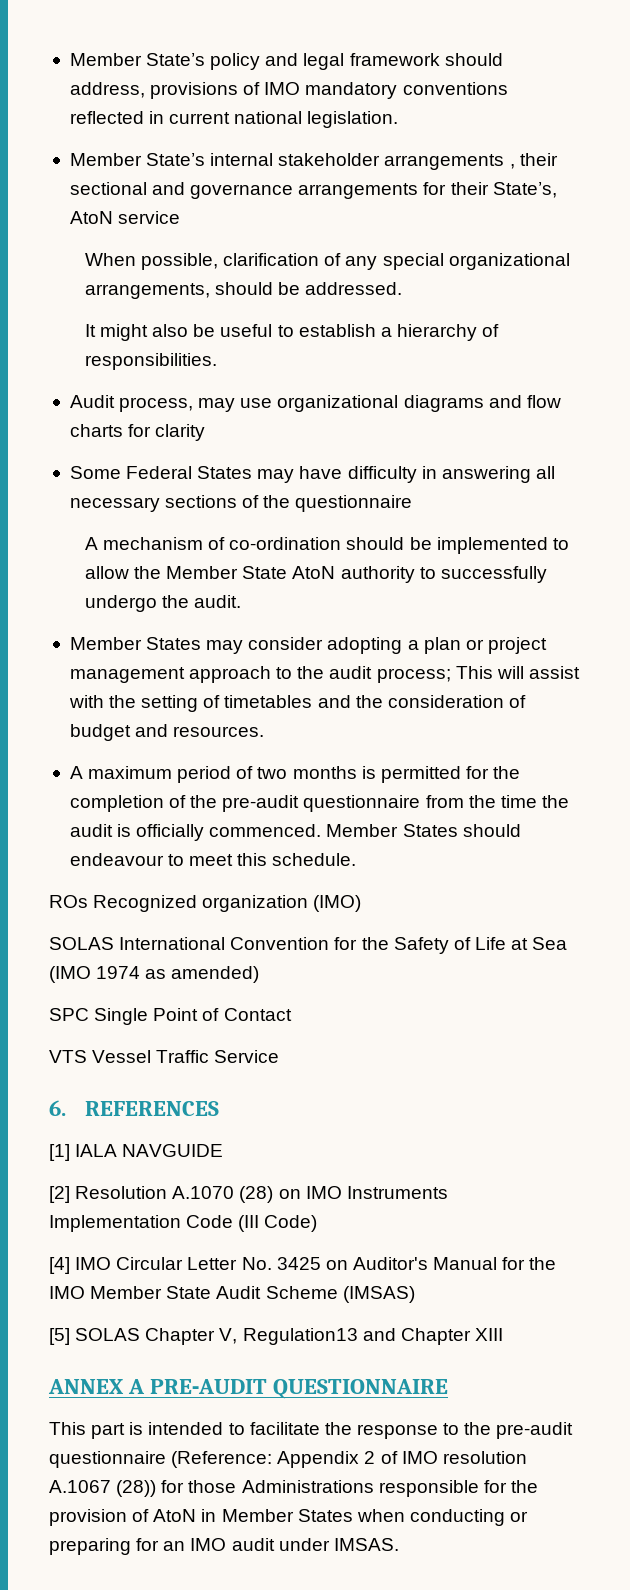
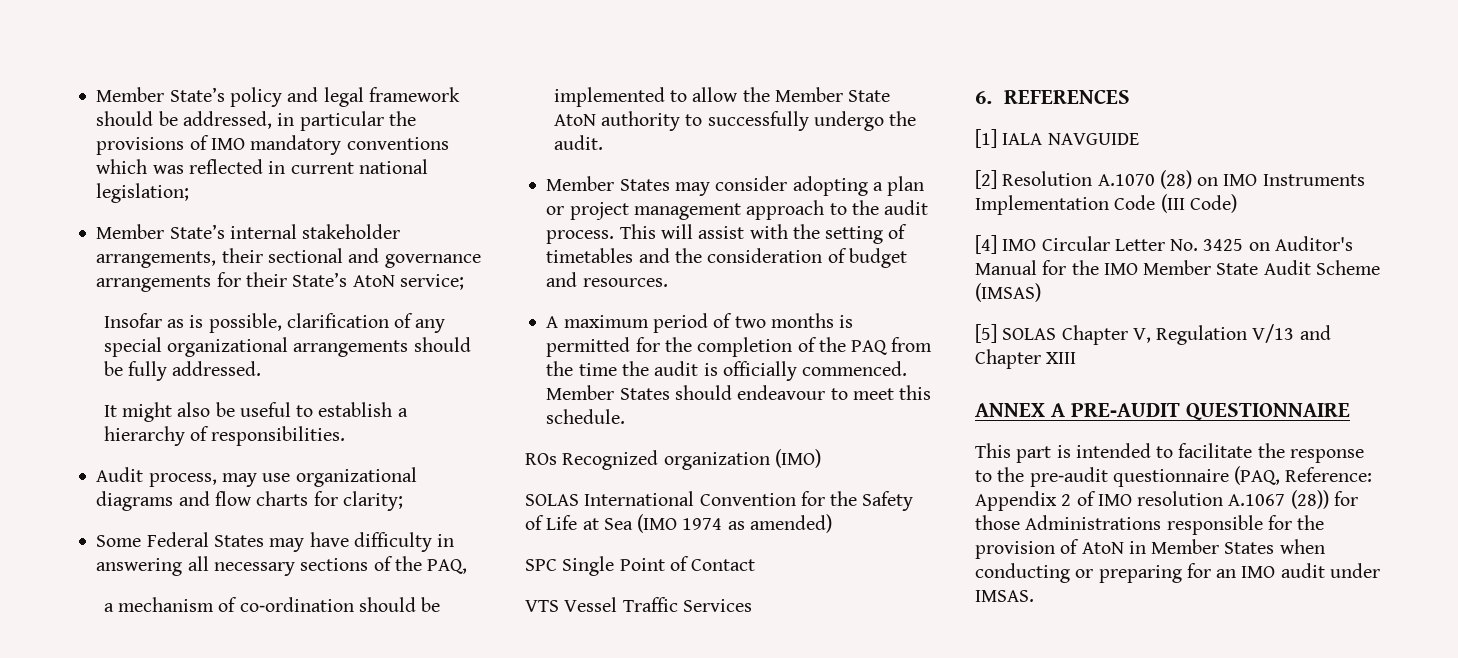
- Member State’s policy and legal framework should address, provisions of IMO mandatory conventions reflected in current national legislation.
+ Member State’s policy and legal framework should be addressed, in particular the provisions of IMO mandatory conventions which was reflected in current national legislation;
- Member State’s internal stakeholder arrangements , their sectional and governance arrangements for their State’s, AtoN service
- When possible, clarification of any special organizational arrangements, should be addressed.
+ Member State’s internal stakeholder arrangements, their sectional and governance arrangements for their State’s AtoN service;
+ Insofar as is possible, clarification of any special organizational arrangements should be fully addressed.
- Audit process, may use organizational diagrams and flow charts for clarity
+ Audit process, may use organizational diagrams and flow charts for clarity;
- Some Federal States may have difficulty in answering all necessary sections of the questionnaire
- A mechanism of co‐ordination should be implemented to allow the Member State AtoN authority to successfully undergo the audit.
+ Some Federal States may have difficulty in answering all necessary sections of the PAQ,
+ a mechanism of co‐ordination should be implemented to allow the Member State AtoN authority to successfully undergo the audit.
- Member States may consider adopting a plan or project management approach to the audit process; This will assist with the setting of timetables and the consideration of budget and resources.
+ Member States may consider adopting a plan or project management approach to the audit process. This will assist with the setting of timetables and the consideration of budget and resources.
- A maximum period of two months is permitted for the completion of the pre‐audit questionnaire from the time the audit is officially commenced.
+ A maximum period of two months is permitted for the completion of the PAQ from the time the audit is officially commenced.
- VTS Vessel Traffic Service
+ VTS Vessel Traffic Services
- [5] SOLAS Chapter V, Regulation13 and Chapter XIII
+ [5] SOLAS Chapter V, Regulation V/13 and Chapter XIII
- This part is intended to facilitate the response to the pre‐audit questionnaire (Reference: Appendix 2 of IMO resolution A.1067 (28)) for those Administrations responsible for the provision of AtoN in Member States when conducting or preparing for an IMO audit under IMSAS.
+ This part is intended to facilitate the response to the pre‐audit questionnaire (PAQ, Reference: Appendix 2 of IMO resolution A.1067 (28)) for those Administrations responsible for the provision of AtoN in Member States when conducting or preparing for an IMO audit under IMSAS.

